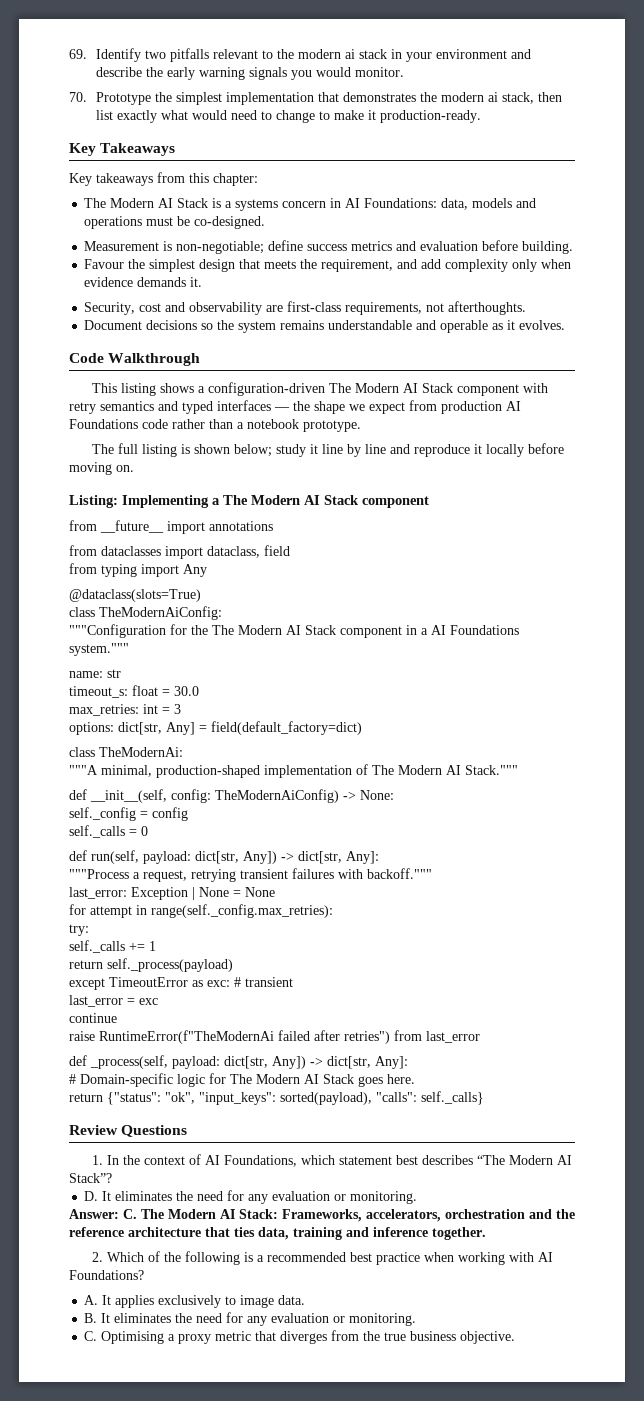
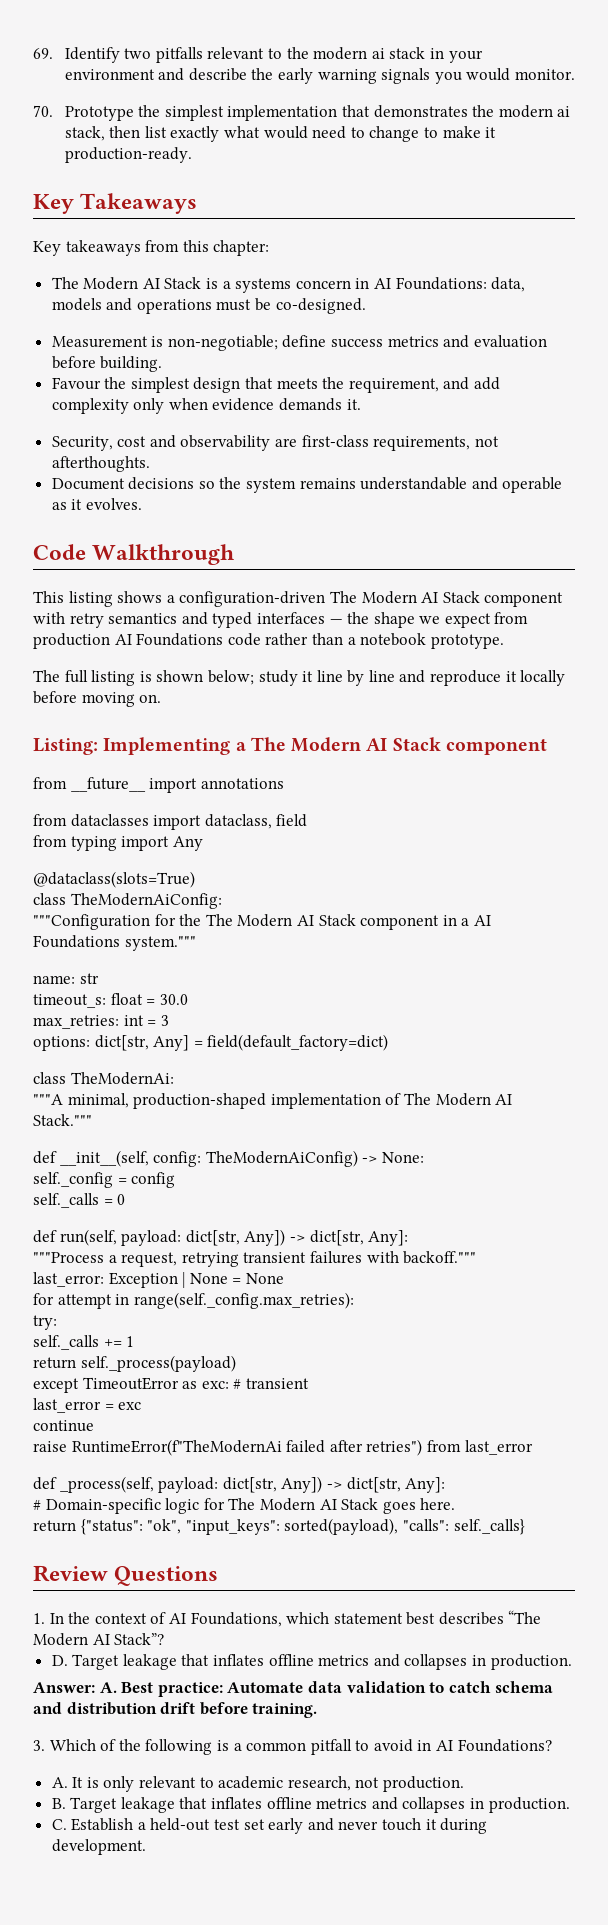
- D. It eliminates the need for any evaluation or monitoring.
- Answer: C. The Modern AI Stack: Frameworks, accelerators, orchestration and the reference architecture that ties data, training and inference together.
- 2. Which of the following is a recommended best practice when working with AI Foundations?
- A. It applies exclusively to image data.
- B. It eliminates the need for any evaluation or monitoring.
- C. Optimising a proxy metric that diverges from the true business objective.
+ D. Target leakage that inflates offline metrics and collapses in production.
+ Answer: A. Best practice: Automate data validation to catch schema and distribution drift before training.
+ 3. Which of the following is a common pitfall to avoid in AI Foundations?
+ A. It is only relevant to academic research, not production.
+ B. Target leakage that inflates offline metrics and collapses in production.
+ C. Establish a held-out test set early and never touch it during development.

